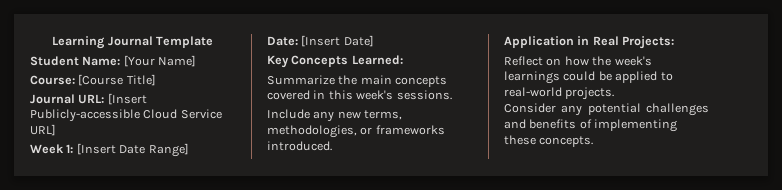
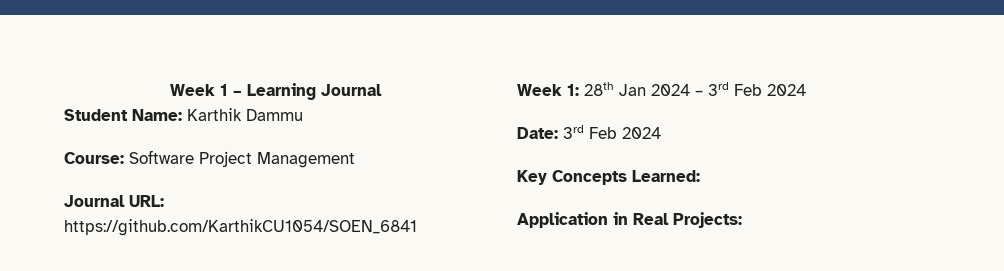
- Learning Journal Template
+ Week 1 – Learning Journal
- Student Name: [Your Name]
+ Student Name: Karthik Dammu
- Course: [Course Title]
+ Course: Software Project Management
- Journal URL: [Insert Publicly-accessible Cloud Service URL]
- Week 1: [Insert Date Range]
- Date: [Insert Date]
+ Journal URL: https://github.com/KarthikCU1054/SOEN_6841
+ Week 1: 28th Jan 2024 – 3rd Feb 2024
+ Date: 3rd Feb 2024
  Key Concepts Learned:
- Summarize the main concepts covered in this week's sessions.
- Include any new terms, methodologies, or frameworks introduced.
  Application in Real Projects:
- Reflect on how the week's learnings could be applied to real-world projects.
- Consider any potential challenges and benefits of implementing these concepts.

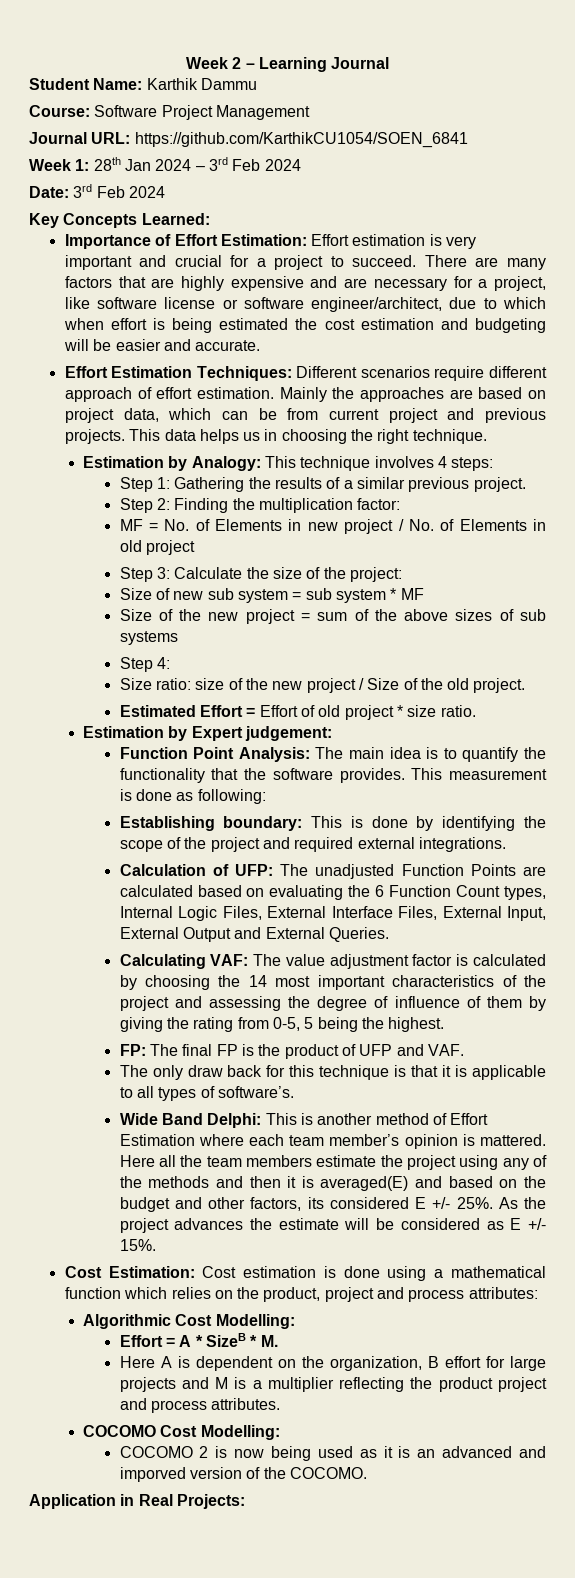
- Week 1 – Learning Journal
+ Week 2 – Learning Journal
+ Importance of Effort Estimation: Effort estimation is very important and crucial for a project to succeed. There are many factors that are highly expensive and are necessary for a project, like software license or software engineer/architect, due to which when effort is being estimated the cost estimation and budgeting will be easier and accurate.
+ Effort Estimation Techniques: Different scenarios require different approach of effort estimation. Mainly the approaches are based on project data, which can be from current project and previous projects. This data helps us in choosing the right technique.
+ Estimation by Analogy: This technique involves 4 steps:
+ Step 1: Gathering the results of a similar previous project.
+ Step 2: Finding the multiplication factor:
+ MF = No. of Elements in new project / No. of Elements in old project
+ Step 3: Calculate the size of the project:
+ Size of new sub system = sub system * MF
+ Size of the new project = sum of the above sizes of sub systems
+ Step 4:
+ Size ratio: size of the new project / Size of the old project.
+ Estimated Effort = Effort of old project * size ratio.
+ Estimation by Expert judgement:
+ Function Point Analysis: The main idea is to quantify the functionality that the software provides. This measurement is done as following:
+ Establishing boundary: This is done by identifying the scope of the project and required external integrations.
+ Calculation of UFP: The unadjusted Function Points are calculated based on evaluating the 6 Function Count types, Internal Logic Files, External Interface Files, External Input, External Output and External Queries.
+ Calculating VAF: The value adjustment factor is calculated by choosing the 14 most important characteristics of the project and assessing the degree of influence of them by giving the rating from 0-5, 5 being the highest.
+ FP: The final FP is the product of UFP and VAF.
+ The only draw back for this technique is that it is applicable to all types of software’s.
+ Wide Band Delphi: This is another method of Effort Estimation where each team member’s opinion is mattered. Here all the team members estimate the project using any of the methods and then it is averaged(E) and based on the budget and other factors, its considered E +/- 25%. As the project advances the estimate will be considered as E +/- 15%.
+ Cost Estimation: Cost estimation is done using a mathematical function which relies on the product, project and process attributes:
+ Algorithmic Cost Modelling:
+ Effort = A * SizeB * M.
+ Here A is dependent on the organization, B effort for large projects and M is a multiplier reflecting the product project and process attributes.
+ COCOMO Cost Modelling:
+ COCOMO 2 is now being used as it is an advanced and imporved version of the COCOMO.

